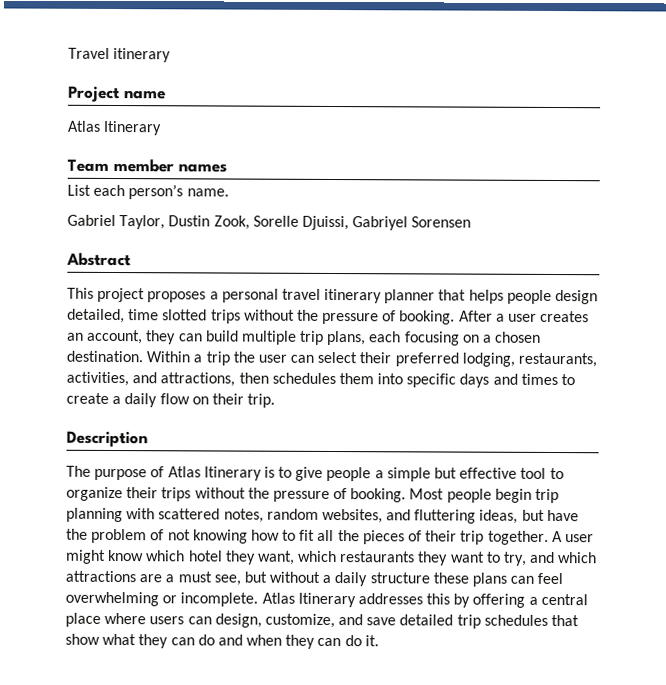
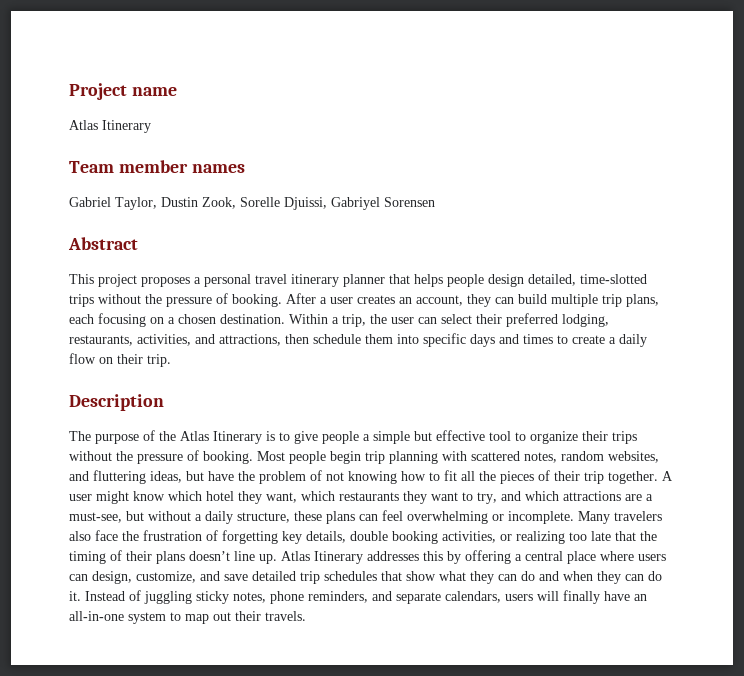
- Travel itinerary
- List each person’s name.
- This project proposes a personal travel itinerary planner that helps people design detailed, time slotted trips without the pressure of booking.
+ This project proposes a personal travel itinerary planner that helps people design detailed, time-slotted trips without the pressure of booking.
- Within a trip the user can select their preferred lodging, restaurants, activities, and attractions, then schedules them into specific days and times to create a daily flow on their trip.
+ Within a trip, the user can select their preferred lodging, restaurants, activities, and attractions, then schedule them into specific days and times to create a daily flow on their trip.
- The purpose of Atlas Itinerary is to give people a simple but effective tool to organize their trips without the pressure of booking.
+ The purpose of the Atlas Itinerary is to give people a simple but effective tool to organize their trips without the pressure of booking.
- A user might know which hotel they want, which restaurants they want to try, and which attractions are a must see, but without a daily structure these plans can feel overwhelming or incomplete.
+ A user might know which hotel they want, which restaurants they want to try, and which attractions are a must-see, but without a daily structure, these plans can feel overwhelming or incomplete.
+ Many travelers also face the frustration of forgetting key details, double booking activities, or realizing too late that the timing of their plans doesn’t line up.
+ Instead of juggling sticky notes, phone reminders, and separate calendars, users will finally have an all-in-one system to map out their travels.

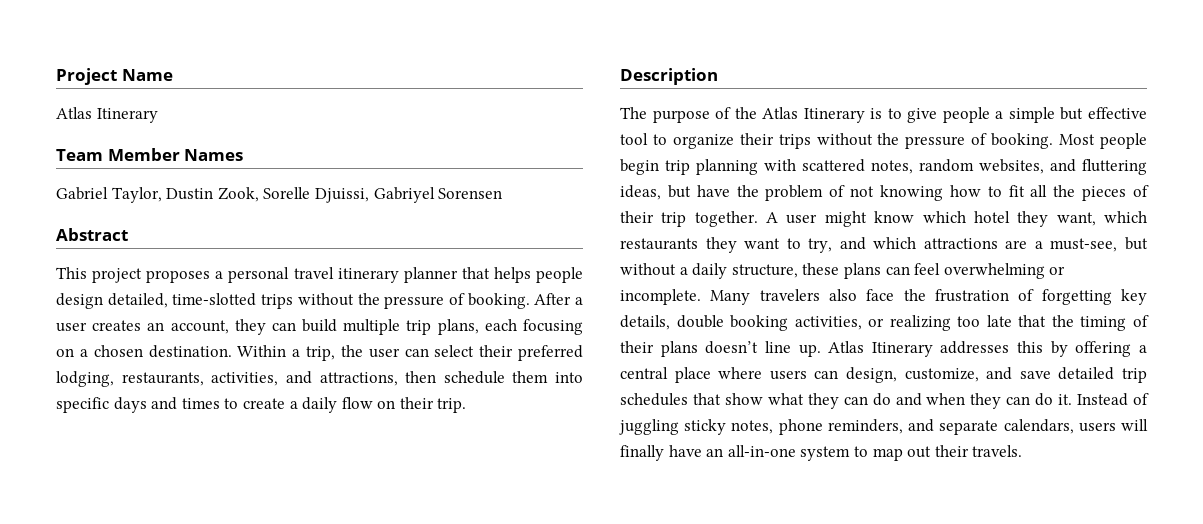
- Project name
+ Project Name
- Team member names
+ Team Member Names

